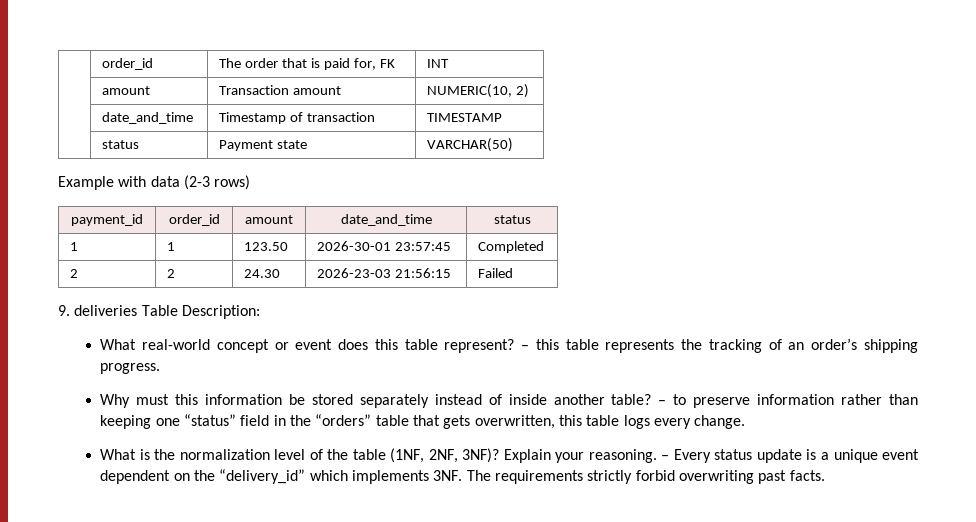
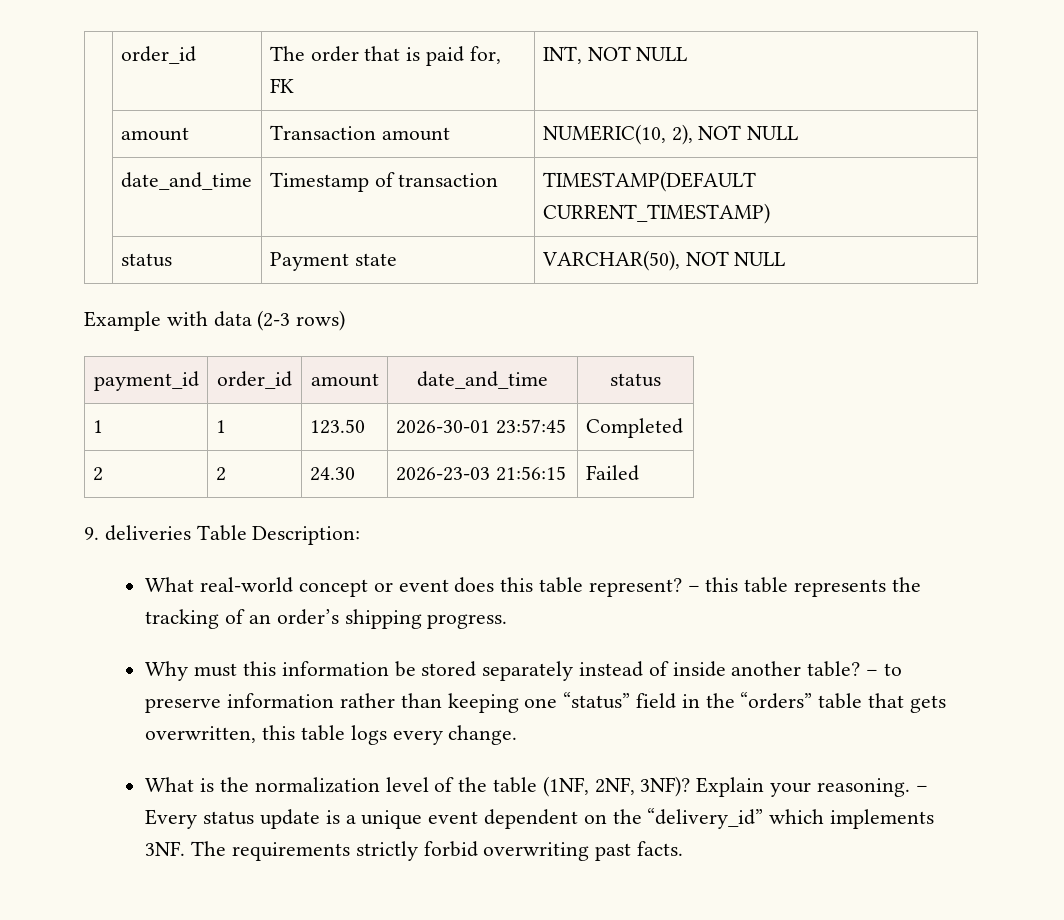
- | order_id | The order that is paid for, FK | INT
+ | order_id | The order that is paid for, FK | INT, NOT NULL
- | amount | Transaction amount | NUMERIC(10, 2)
+ | amount | Transaction amount | NUMERIC(10, 2), NOT NULL
- | date_and_time | Timestamp of transaction | TIMESTAMP
+ | date_and_time | Timestamp of transaction | TIMESTAMP(DEFAULT CURRENT_TIMESTAMP)
- | status | Payment state | VARCHAR(50)
+ | status | Payment state | VARCHAR(50), NOT NULL

